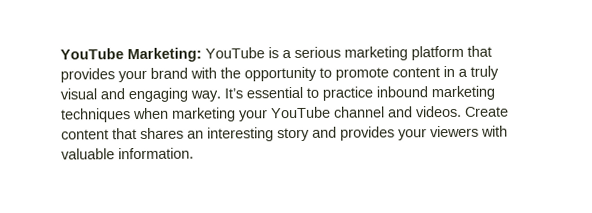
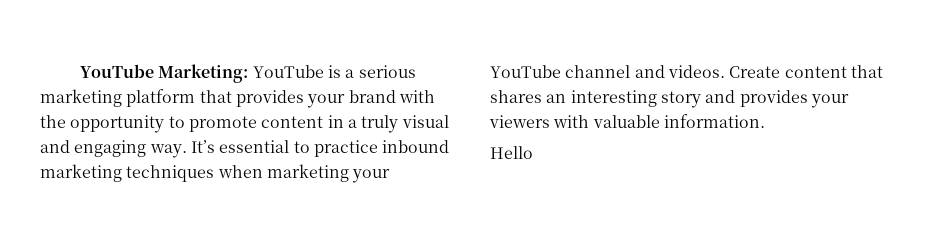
+ Hello

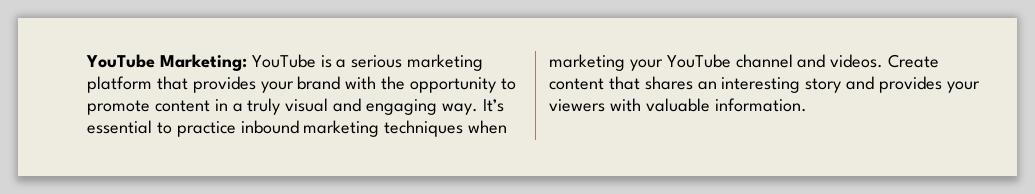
- Hello

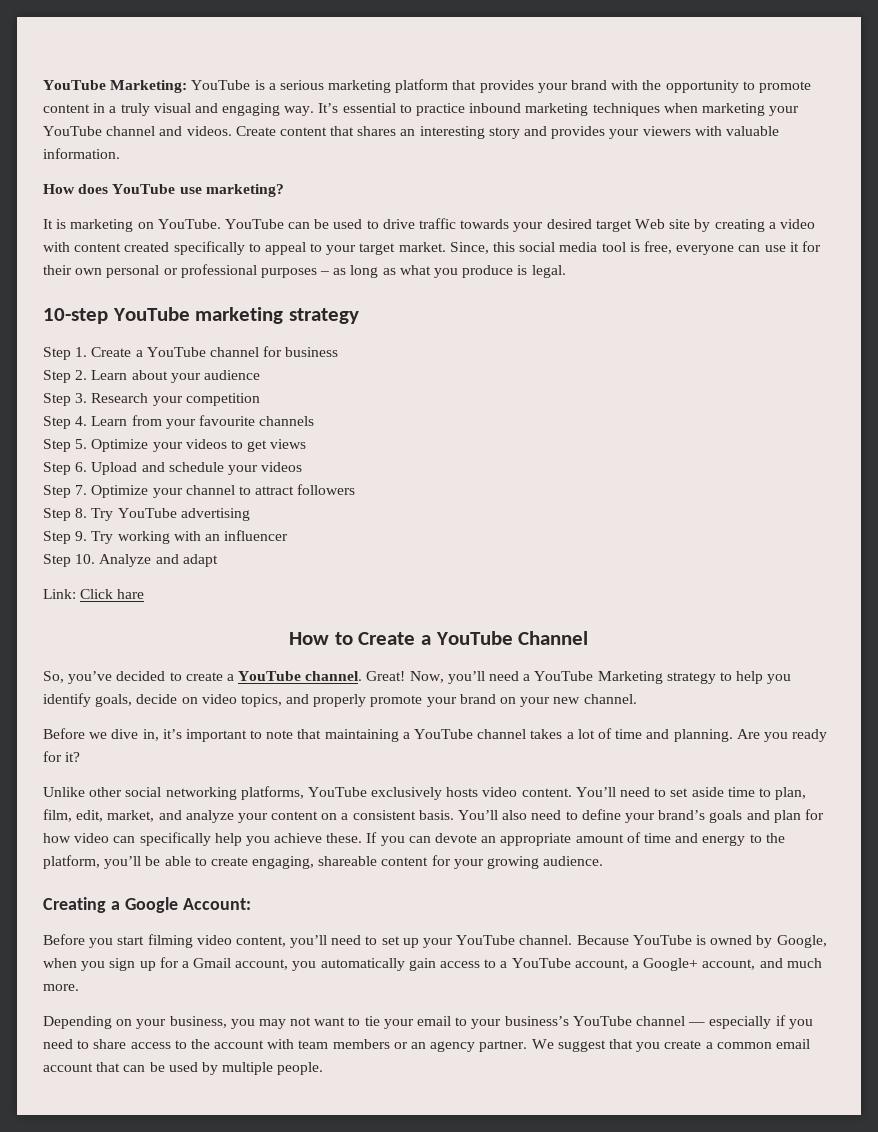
+ How does YouTube use marketing?
+ It is marketing on YouTube. YouTube can be used to drive traffic towards your desired target Web site by creating a video with content created specifically to appeal to your target market. Since, this social media tool is free, everyone can use it for their own personal or professional purposes – as long as what you produce is legal.
+ 10-step YouTube marketing strategy
+ Step 1. Create a YouTube channel for business
+ Step 2. Learn about your audience
+ Step 3. Research your competition
+ Step 4. Learn from your favourite channels
+ Step 5. Optimize your videos to get views
+ Step 6. Upload and schedule your videos
+ Step 7. Optimize your channel to attract followers
+ Step 8. Try YouTube advertising
+ Step 9. Try working with an influencer
+ Step 10. Analyze and adapt
+ Link: Click hare
+ How to Create a YouTube Channel
+ So, you’ve decided to create a YouTube channel. Great! Now, you’ll need a YouTube Marketing strategy to help you identify goals, decide on video topics, and properly promote your brand on your new channel.
+ Before we dive in, it’s important to note that maintaining a YouTube channel takes a lot of time and planning. Are you ready for it?
+ Unlike other social networking platforms, YouTube exclusively hosts video content. You’ll need to set aside time to plan, film, edit, market, and analyze your content on a consistent basis. You’ll also need to define your brand’s goals and plan for how video can specifically help you achieve these. If you can devote an appropriate amount of time and energy to the platform, you’ll be able to create engaging, shareable content for your growing audience.
+ Creating a Google Account:
+ Before you start filming video content, you’ll need to set up your YouTube channel. Because YouTube is owned by Google, when you sign up for a Gmail account, you automatically gain access to a YouTube account, a Google+ account, and much more.
+ Depending on your business, you may not want to tie your email to your business’s YouTube channel — especially if you need to share access to the account with team members or an agency partner. We suggest that you create a common email account that can be used by multiple people.

